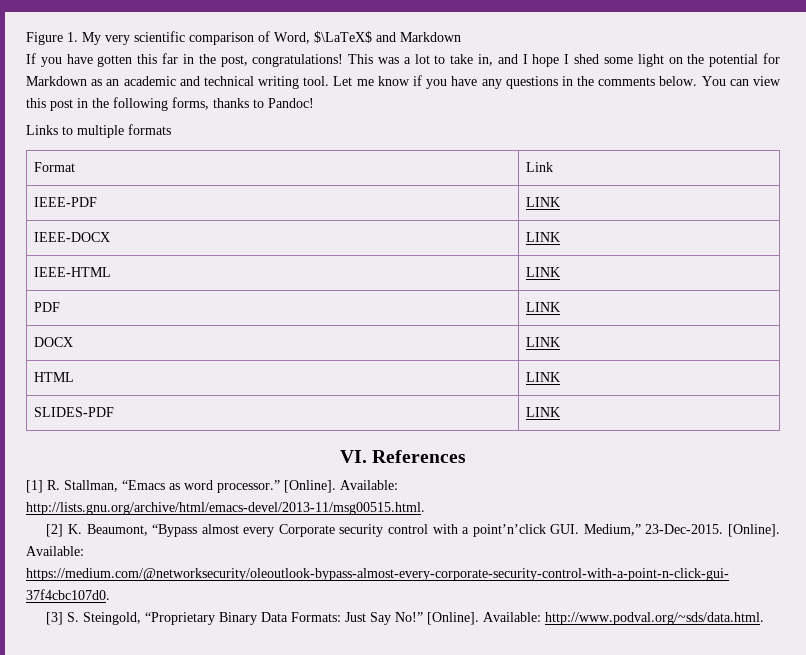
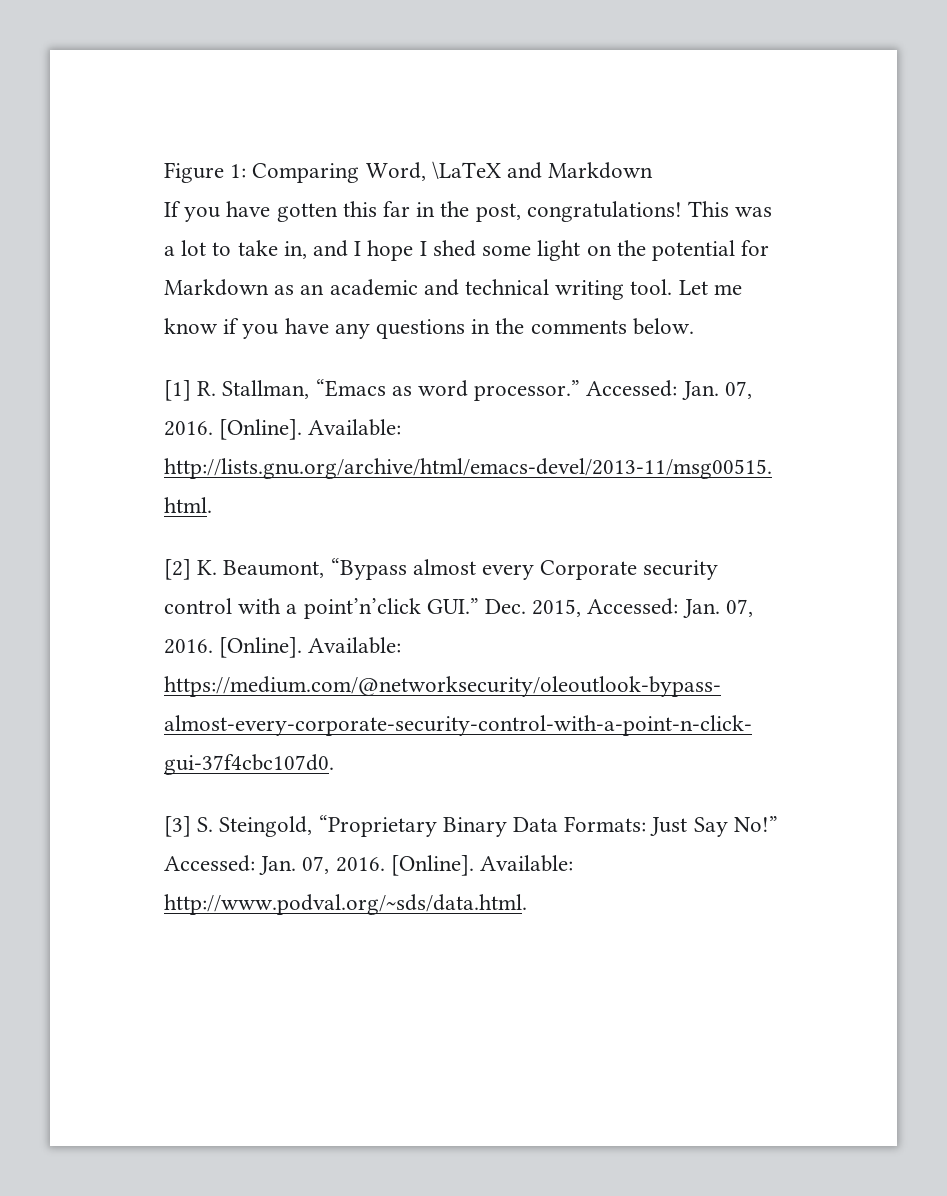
- Figure 1. My very scientific comparison of Word, $\LaTeX$ and Markdown
+ Figure 1: Comparing Word, \LaTeX and Markdown
- You can view this post in the following forms, thanks to Pandoc!
- Links to multiple formats
- Format | Link
- IEEE-PDF | LINK
- IEEE-DOCX | LINK
- IEEE-HTML | LINK
- PDF | LINK
- DOCX | LINK
- HTML | LINK
- SLIDES-PDF | LINK
- VI. References
- [1] R. Stallman, “Emacs as word processor.”
+ [1] R. Stallman, “Emacs as word processor.” Accessed: Jan. 07, 2016.
- [2] K. Beaumont, “Bypass almost every Corporate security control with a point’n’click GUI. Medium,” 23-Dec-2015.
+ [2] K. Beaumont, “Bypass almost every Corporate security control with a point’n’click GUI.” Dec. 2015, Accessed: Jan. 07, 2016.
- [3] S. Steingold, “Proprietary Binary Data Formats: Just Say No!”
+ [3] S. Steingold, “Proprietary Binary Data Formats: Just Say No!” Accessed: Jan. 07, 2016.

